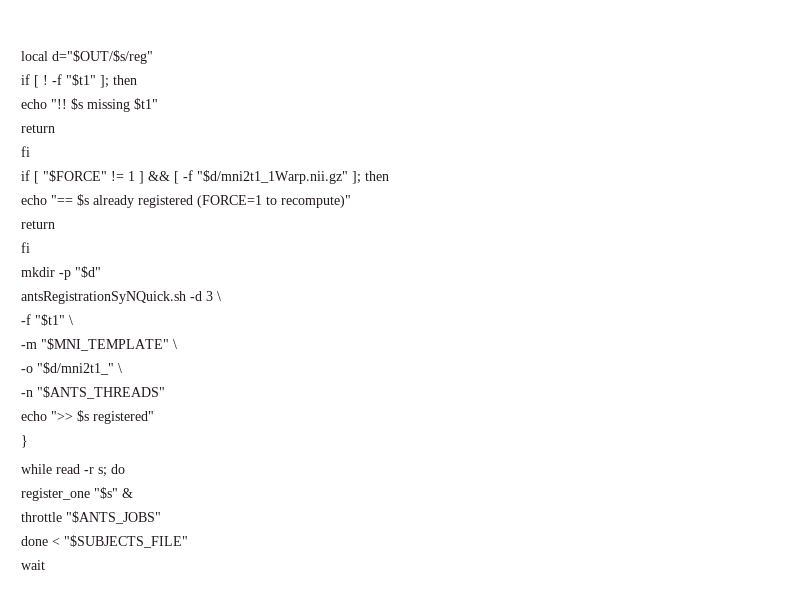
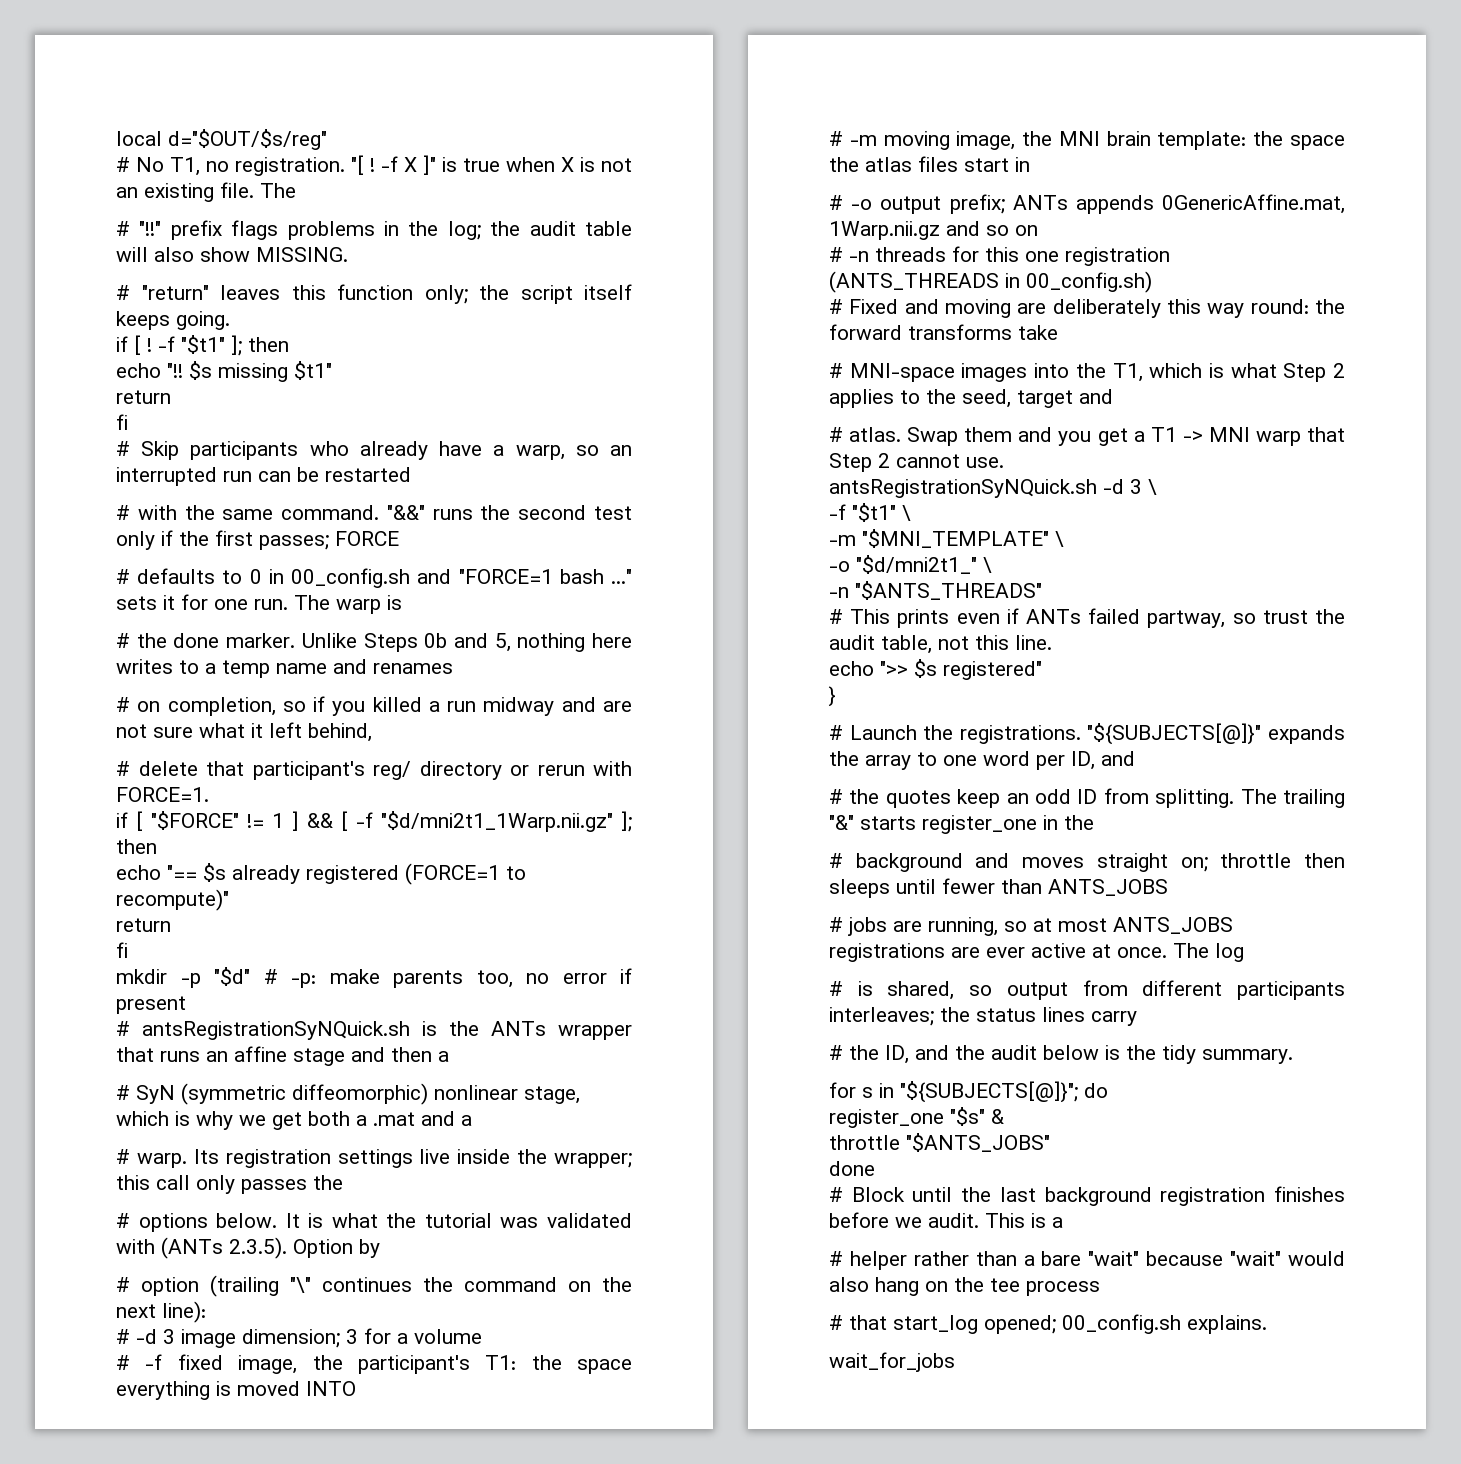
+ # No T1, no registration. "[ ! -f X ]" is true when X is not an existing file. The
+ # "!!" prefix flags problems in the log; the audit table will also show MISSING.
+ # "return" leaves this function only; the script itself keeps going.
+ # Skip participants who already have a warp, so an interrupted run can be restarted
+ # with the same command. "&&" runs the second test only if the first passes; FORCE
+ # defaults to 0 in 00_config.sh and "FORCE=1 bash ..." sets it for one run. The warp is
+ # the done marker. Unlike Steps 0b and 5, nothing here writes to a temp name and renames
+ # on completion, so if you killed a run midway and are not sure what it left behind,
+ # delete that participant's reg/ directory or rerun with FORCE=1.
- mkdir -p "$d"
+ mkdir -p "$d" # -p: make parents too, no error if present
+ # antsRegistrationSyNQuick.sh is the ANTs wrapper that runs an affine stage and then a
+ # SyN (symmetric diffeomorphic) nonlinear stage, which is why we get both a .mat and a
+ # warp. Its registration settings live inside the wrapper; this call only passes the
+ # options below. It is what the tutorial was validated with (ANTs 2.3.5). Option by
+ # option (trailing "\" continues the command on the next line):
+ # -d 3 image dimension; 3 for a volume
+ # -f fixed image, the participant's T1: the space everything is moved INTO
+ # -m moving image, the MNI brain template: the space the atlas files start in
+ # -o output prefix; ANTs appends 0GenericAffine.mat, 1Warp.nii.gz and so on
+ # -n threads for this one registration (ANTS_THREADS in 00_config.sh)
+ # Fixed and moving are deliberately this way round: the forward transforms take
+ # MNI-space images into the T1, which is what Step 2 applies to the seed, target and
+ # atlas. Swap them and you get a T1 -> MNI warp that Step 2 cannot use.
+ # This prints even if ANTs failed partway, so trust the audit table, not this line.
- while read -r s; do
+ # Launch the registrations. "${SUBJECTS[@]}" expands the array to one word per ID, and
+ # the quotes keep an odd ID from splitting. The trailing "&" starts register_one in the
+ # background and moves straight on; throttle then sleeps until fewer than ANTS_JOBS
+ # jobs are running, so at most ANTS_JOBS registrations are ever active at once. The log
+ # is shared, so output from different participants interleaves; the status lines carry
+ # the ID, and the audit below is the tidy summary.
+ for s in "${SUBJECTS[@]}"; do
  throttle "$ANTS_JOBS"
- done < "$SUBJECTS_FILE"
- wait
+ done
+ # Block until the last background registration finishes before we audit. This is a
+ # helper rather than a bare "wait" because "wait" would also hang on the tee process
+ # that start_log opened; 00_config.sh explains.
+ wait_for_jobs

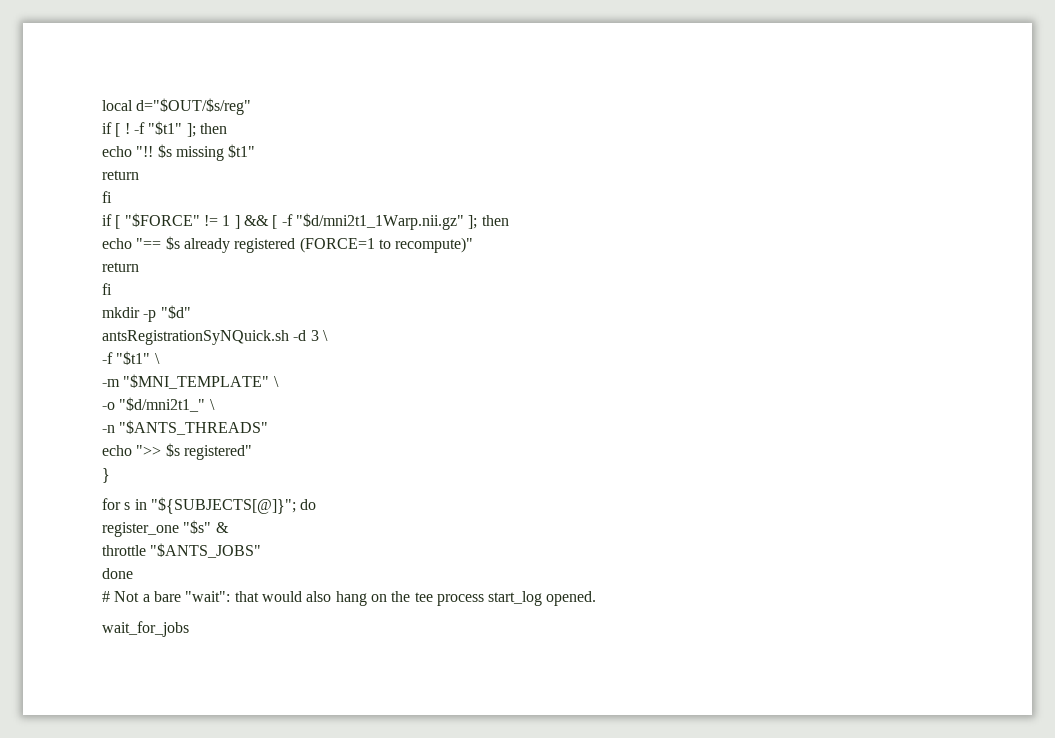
- # No T1, no registration. "[ ! -f X ]" is true when X is not an existing file. The
- # "!!" prefix flags problems in the log; the audit table will also show MISSING.
- # "return" leaves this function only; the script itself keeps going.
- # Skip participants who already have a warp, so an interrupted run can be restarted
- # with the same command. "&&" runs the second test only if the first passes; FORCE
- # defaults to 0 in 00_config.sh and "FORCE=1 bash ..." sets it for one run. The warp is
- # the done marker. Unlike Steps 0b and 5, nothing here writes to a temp name and renames
- # on completion, so if you killed a run midway and are not sure what it left behind,
- # delete that participant's reg/ directory or rerun with FORCE=1.
- mkdir -p "$d" # -p: make parents too, no error if present
- # antsRegistrationSyNQuick.sh is the ANTs wrapper that runs an affine stage and then a
- # SyN (symmetric diffeomorphic) nonlinear stage, which is why we get both a .mat and a
- # warp. Its registration settings live inside the wrapper; this call only passes the
- # options below. It is what the tutorial was validated with (ANTs 2.3.5). Option by
- # option (trailing "\" continues the command on the next line):
- # -d 3 image dimension; 3 for a volume
- # -f fixed image, the participant's T1: the space everything is moved INTO
- # -m moving image, the MNI brain template: the space the atlas files start in
- # -o output prefix; ANTs appends 0GenericAffine.mat, 1Warp.nii.gz and so on
- # -n threads for this one registration (ANTS_THREADS in 00_config.sh)
- # Fixed and moving are deliberately this way round: the forward transforms take
- # MNI-space images into the T1, which is what Step 2 applies to the seed, target and
- # atlas. Swap them and you get a T1 -> MNI warp that Step 2 cannot use.
+ mkdir -p "$d"
- # This prints even if ANTs failed partway, so trust the audit table, not this line.
- # Launch the registrations. "${SUBJECTS[@]}" expands the array to one word per ID, and
- # the quotes keep an odd ID from splitting. The trailing "&" starts register_one in the
- # background and moves straight on; throttle then sleeps until fewer than ANTS_JOBS
- # jobs are running, so at most ANTS_JOBS registrations are ever active at once. The log
- # is shared, so output from different participants interleaves; the status lines carry
- # the ID, and the audit below is the tidy summary.
- # Block until the last background registration finishes before we audit. This is a
- # helper rather than a bare "wait" because "wait" would also hang on the tee process
- # that start_log opened; 00_config.sh explains.
+ # Not a bare "wait": that would also hang on the tee process start_log opened.

